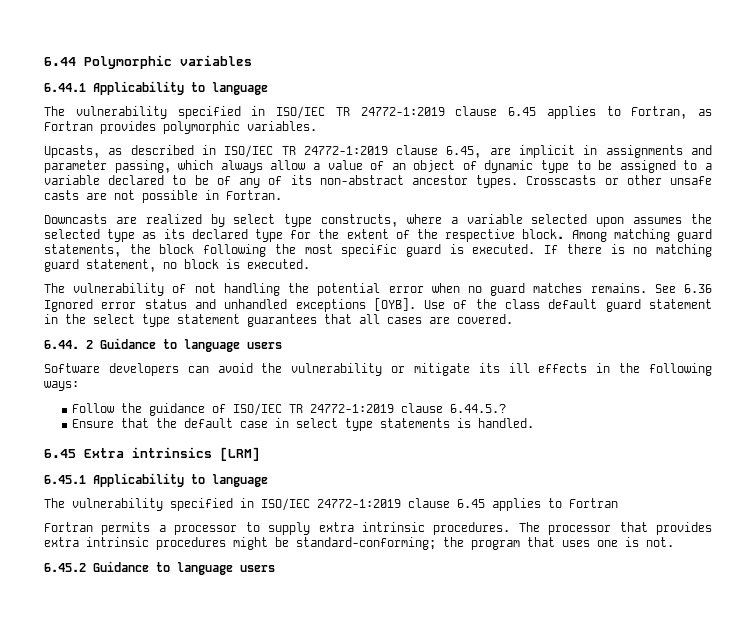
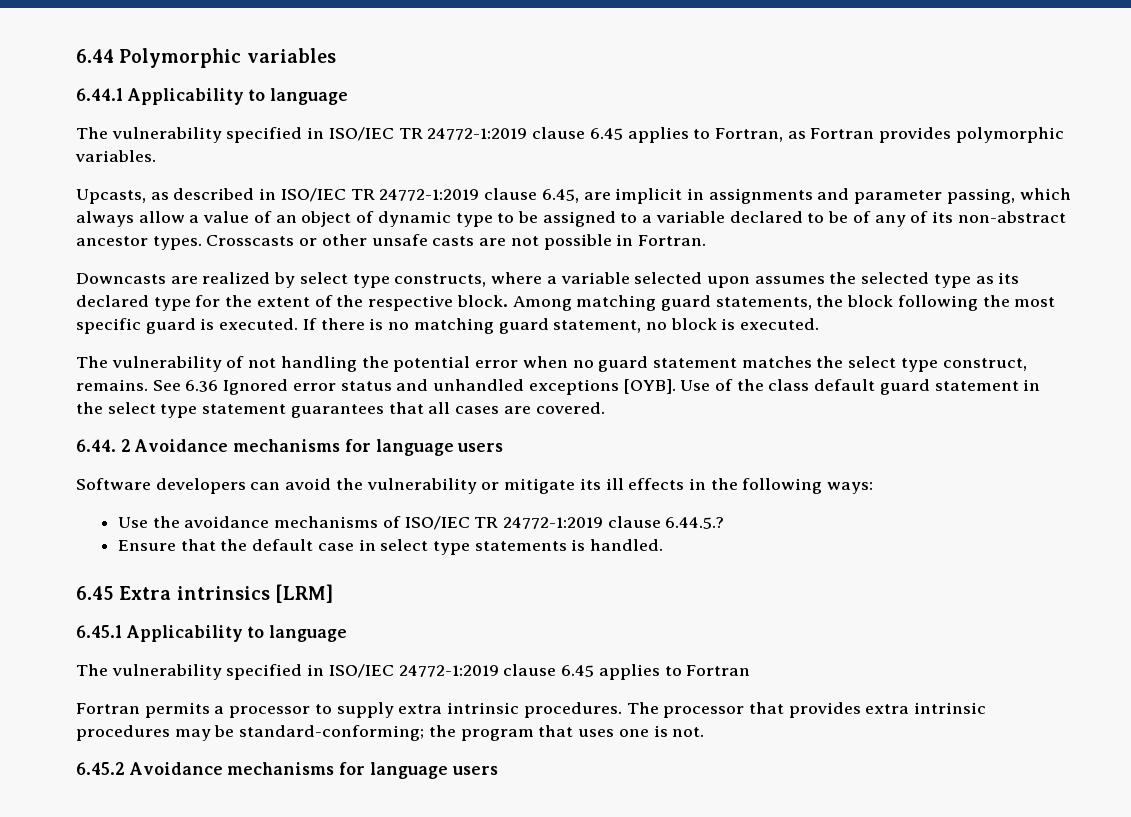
- The vulnerability of not handling the potential error when no guard matches remains.
+ The vulnerability of not handling the potential error when no guard statement matches the select type construct, remains.
- 6.44. 2 Guidance to language users
+ 6.44. 2 Avoidance mechanisms for language users
- Follow the guidance of ISO/IEC TR 24772-1:2019 clause 6.44.5.?
+ Use the avoidance mechanisms of ISO/IEC TR 24772-1:2019 clause 6.44.5.?
- The processor that provides extra intrinsic procedures might be standard-conforming; the program that uses one is not.
+ The processor that provides extra intrinsic procedures may be standard-conforming; the program that uses one is not.
- 6.45.2 Guidance to language users
+ 6.45.2 Avoidance mechanisms for language users

